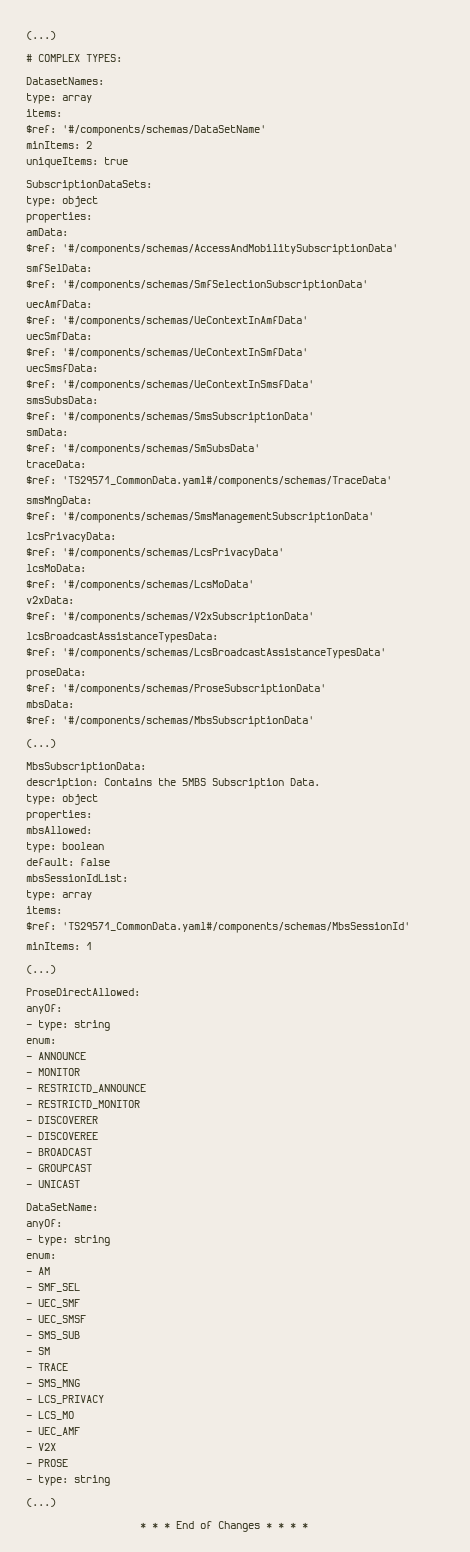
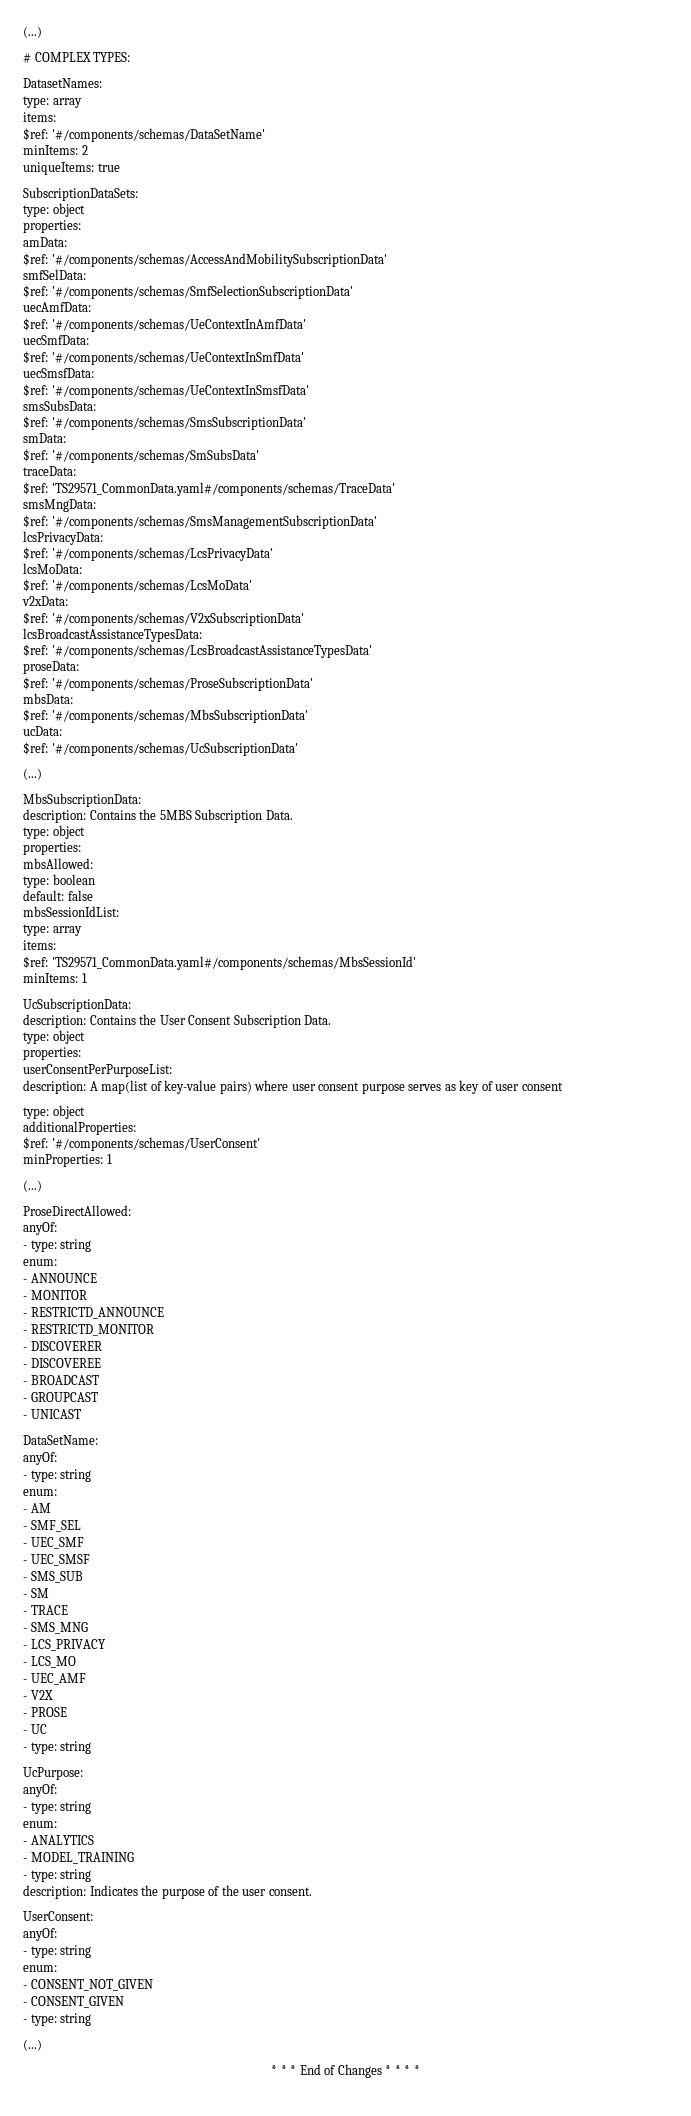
+ ucData:
+ $ref: '#/components/schemas/UcSubscriptionData'
+ UcSubscriptionData:
+ description: Contains the User Consent Subscription Data.
+ type: object
+ properties:
+ userConsentPerPurposeList:
+ description: A map(list of key-value pairs) where user consent purpose serves as key of user consent
+ type: object
+ additionalProperties:
+ $ref: '#/components/schemas/UserConsent'
+ minProperties: 1
+ - UC
+ - type: string
+ UcPurpose:
+ anyOf:
+ - type: string
+ enum:
+ - ANALYTICS
+ - MODEL_TRAINING
+ - type: string
+ description: Indicates the purpose of the user consent.
+ UserConsent:
+ anyOf:
+ - type: string
+ enum:
+ - CONSENT_NOT_GIVEN
+ - CONSENT_GIVEN

